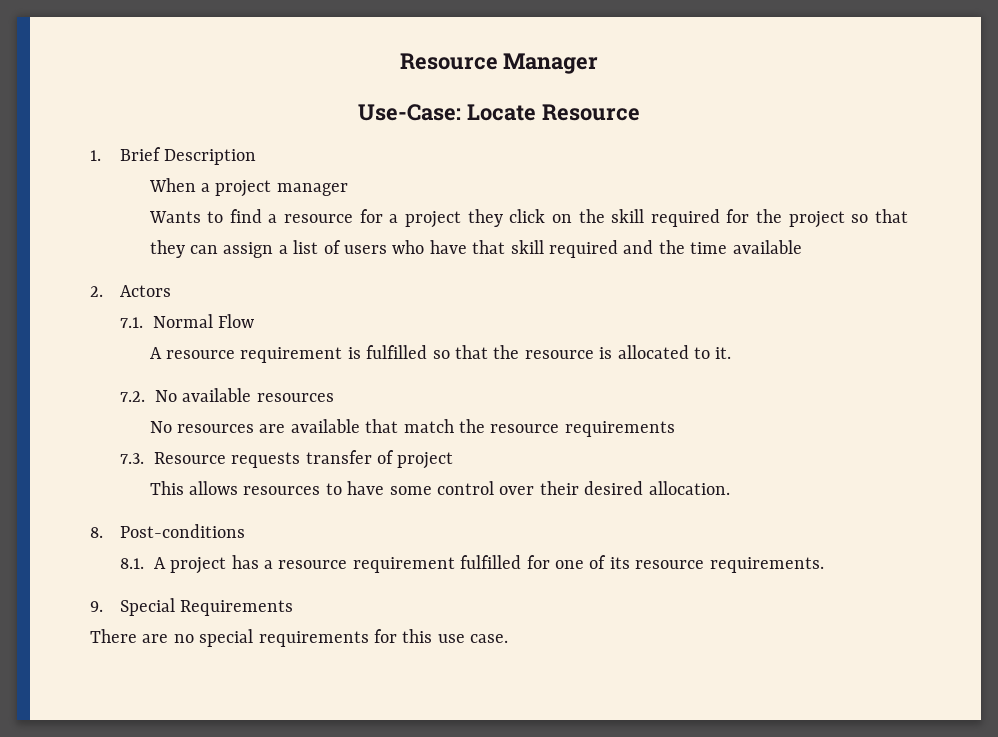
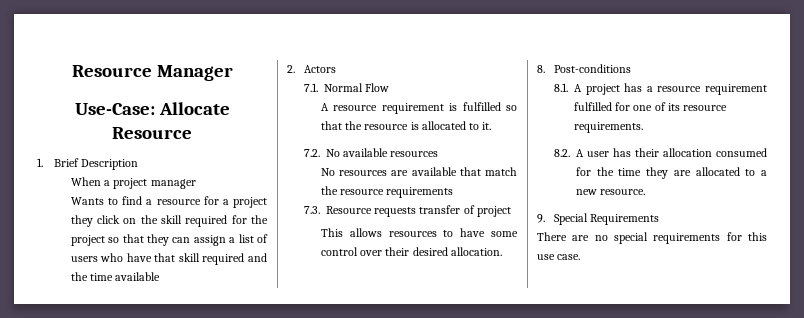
- Use-Case: Locate Resource
+ Use-Case: Allocate Resource
+ 8.2. A user has their allocation consumed for the time they are allocated to a new resource.

